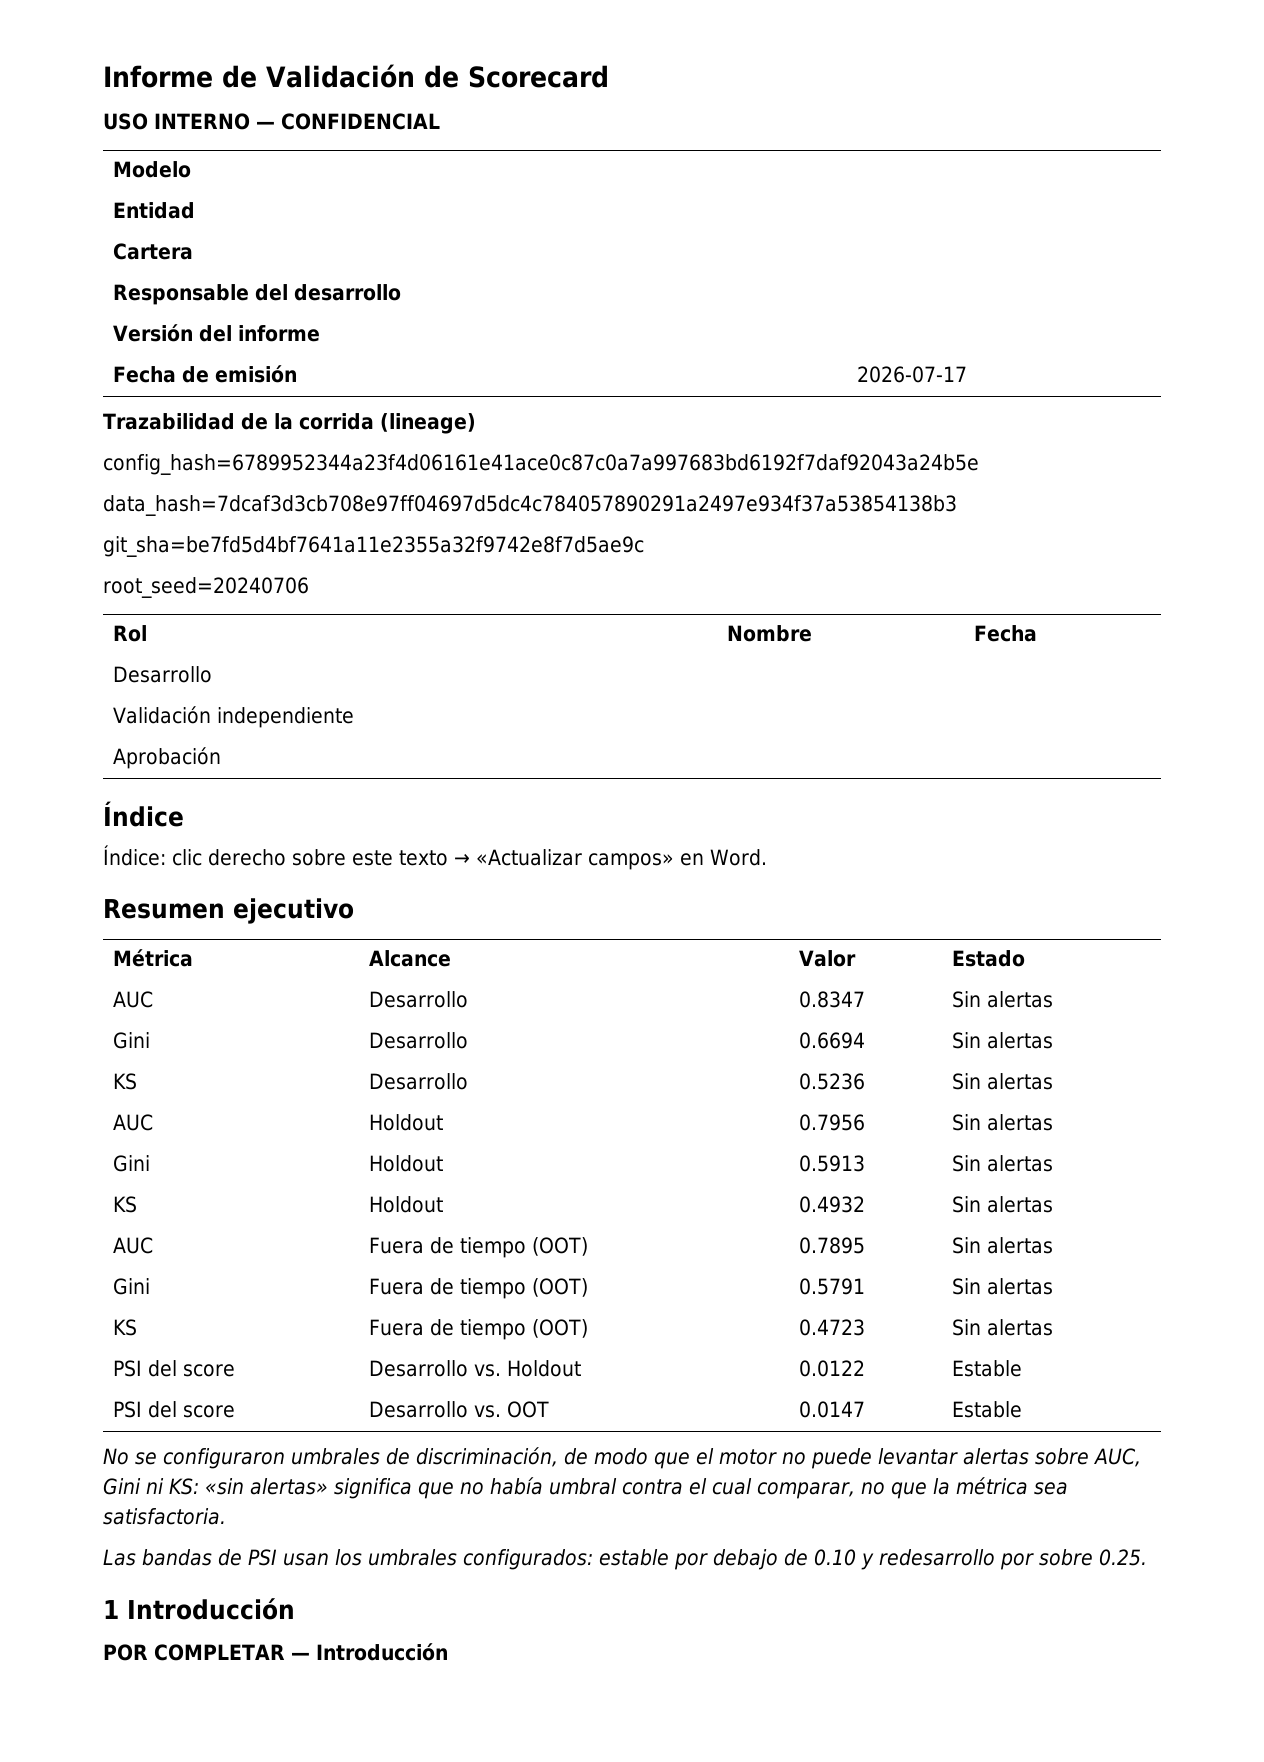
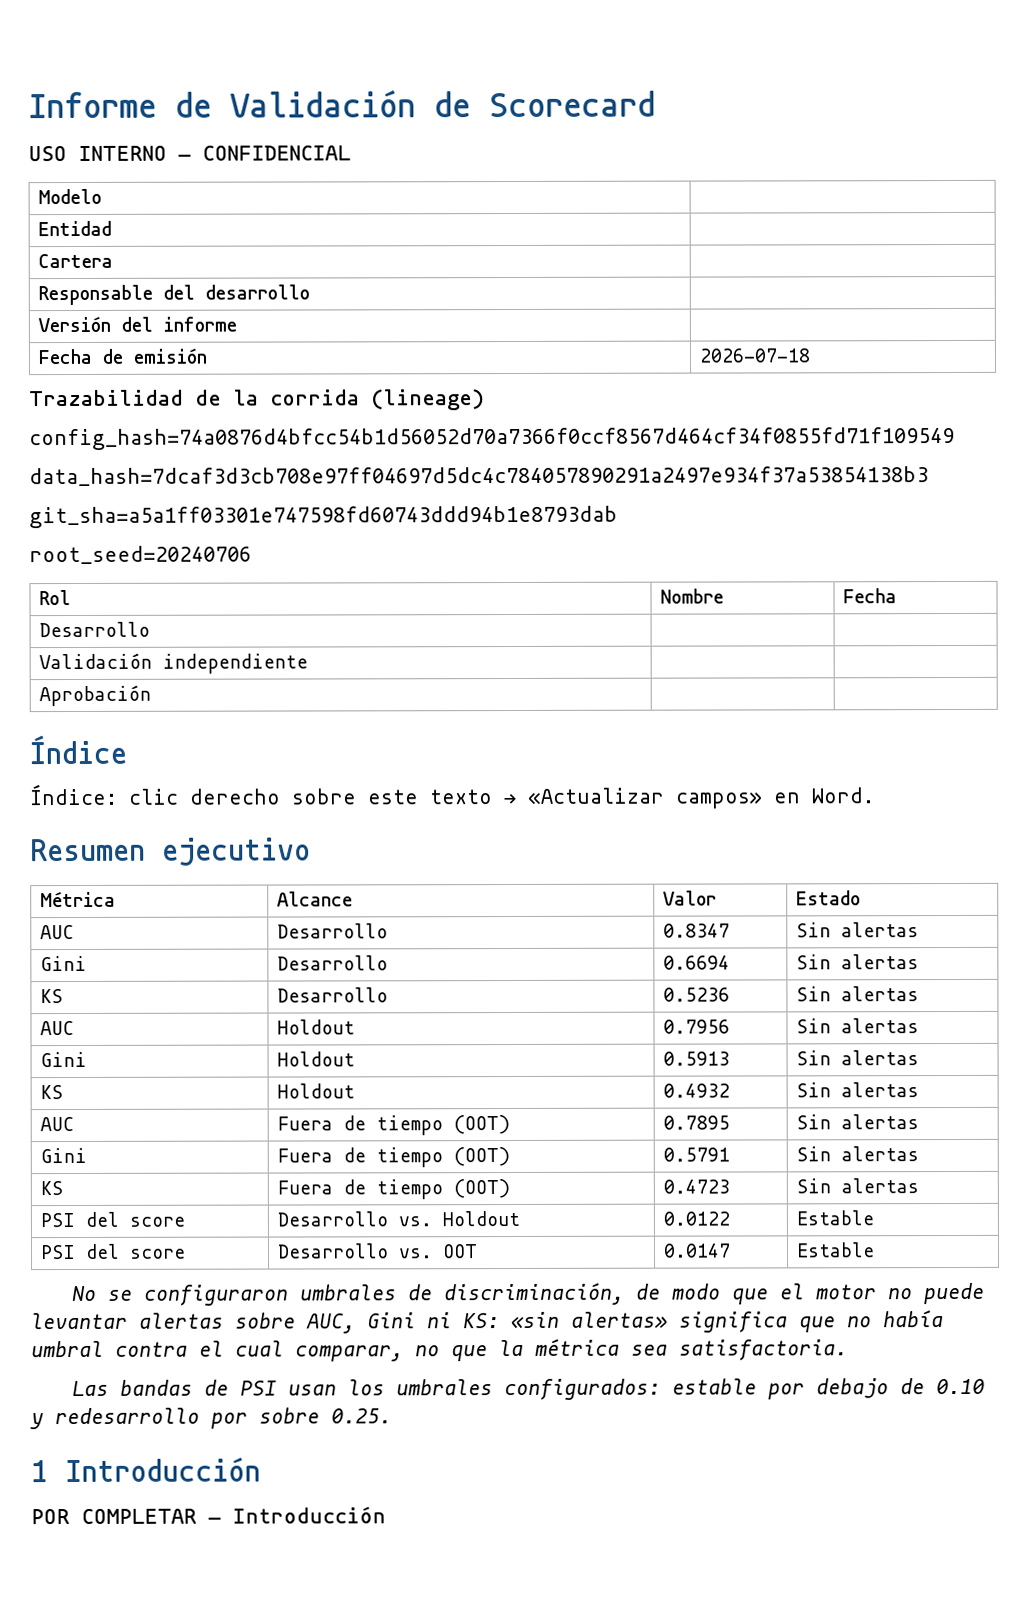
- Fecha de emisión | 2026-07-17
+ Fecha de emisión | 2026-07-18
- config_hash=6789952344a23f4d06161e41ace0c87c0a7a997683bd6192f7daf92043a24b5e
+ config_hash=74a0876d4bfcc54b1d56052d70a7366f0ccf8567d464cf34f0855fd71f109549
- git_sha=be7fd5d4bf7641a11e2355a32f9742e8f7d5ae9c
+ git_sha=a5a1ff03301e747598fd60743ddd94b1e8793dab

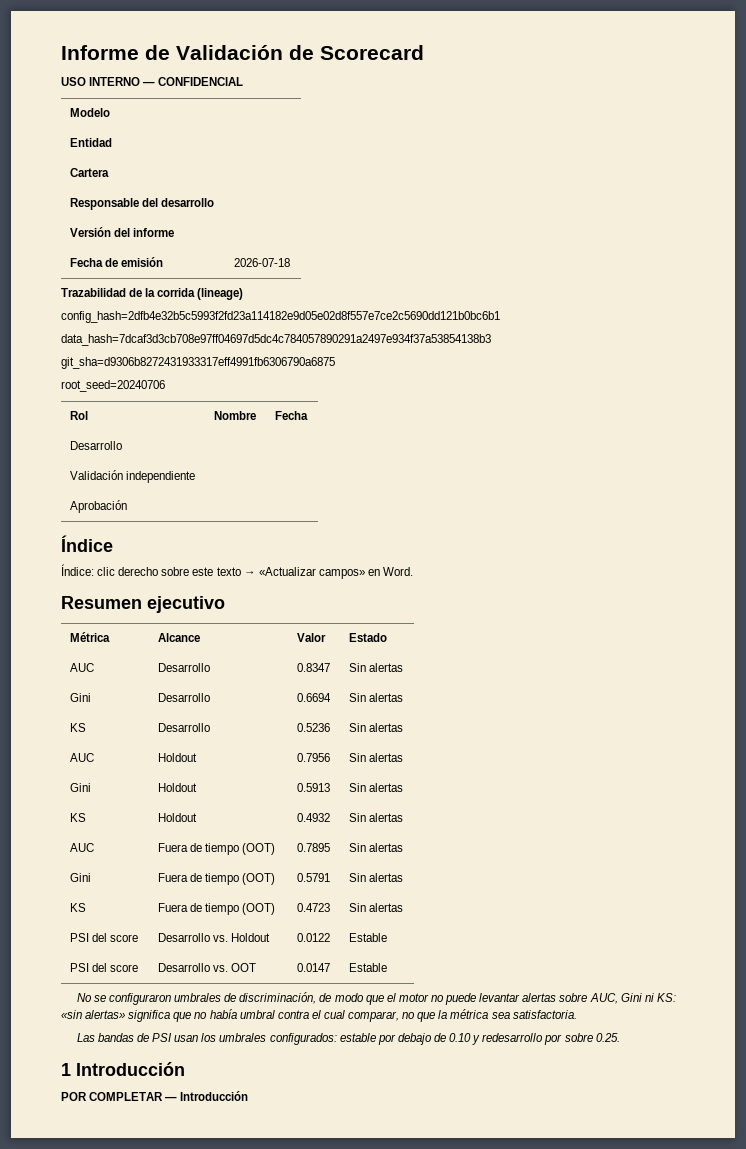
- config_hash=74a0876d4bfcc54b1d56052d70a7366f0ccf8567d464cf34f0855fd71f109549
+ config_hash=2dfb4e32b5c5993f2fd23a114182e9d05e02d8f557e7ce2c5690dd121b0bc6b1
- git_sha=a5a1ff03301e747598fd60743ddd94b1e8793dab
+ git_sha=d9306b8272431933317eff4991fb6306790a6875

